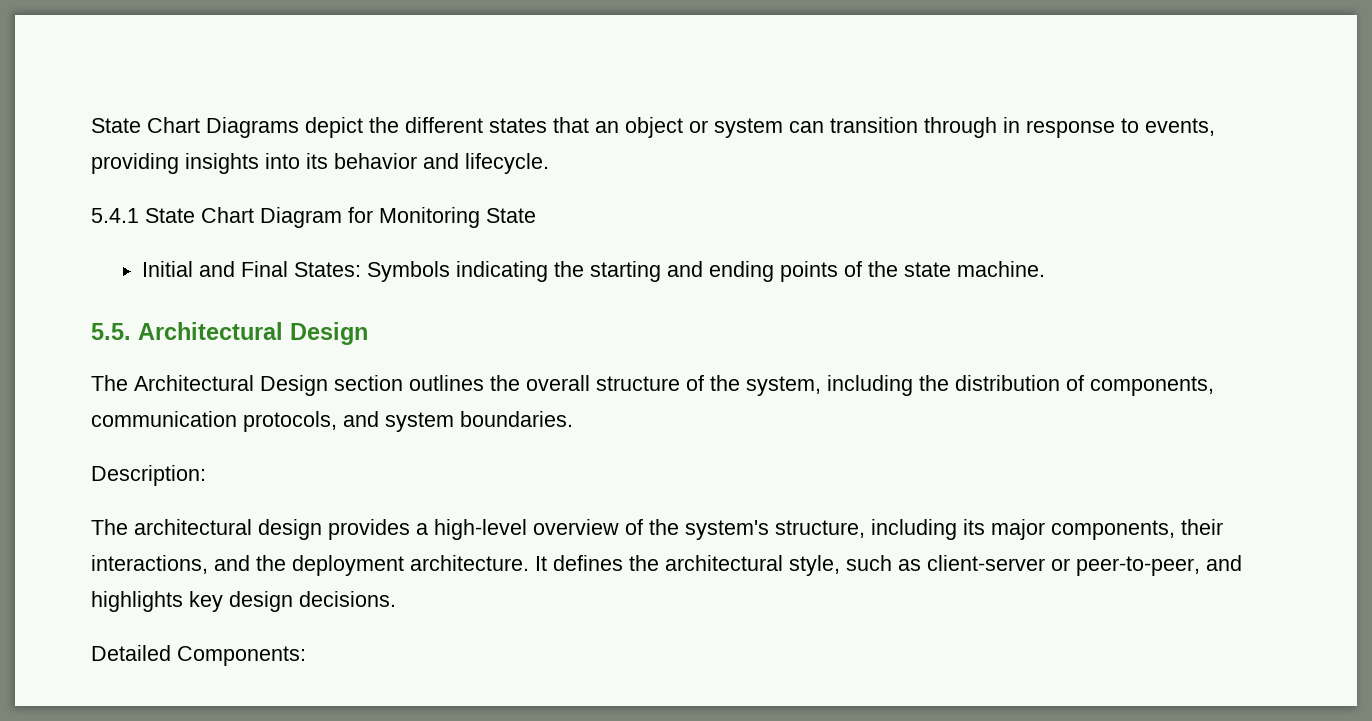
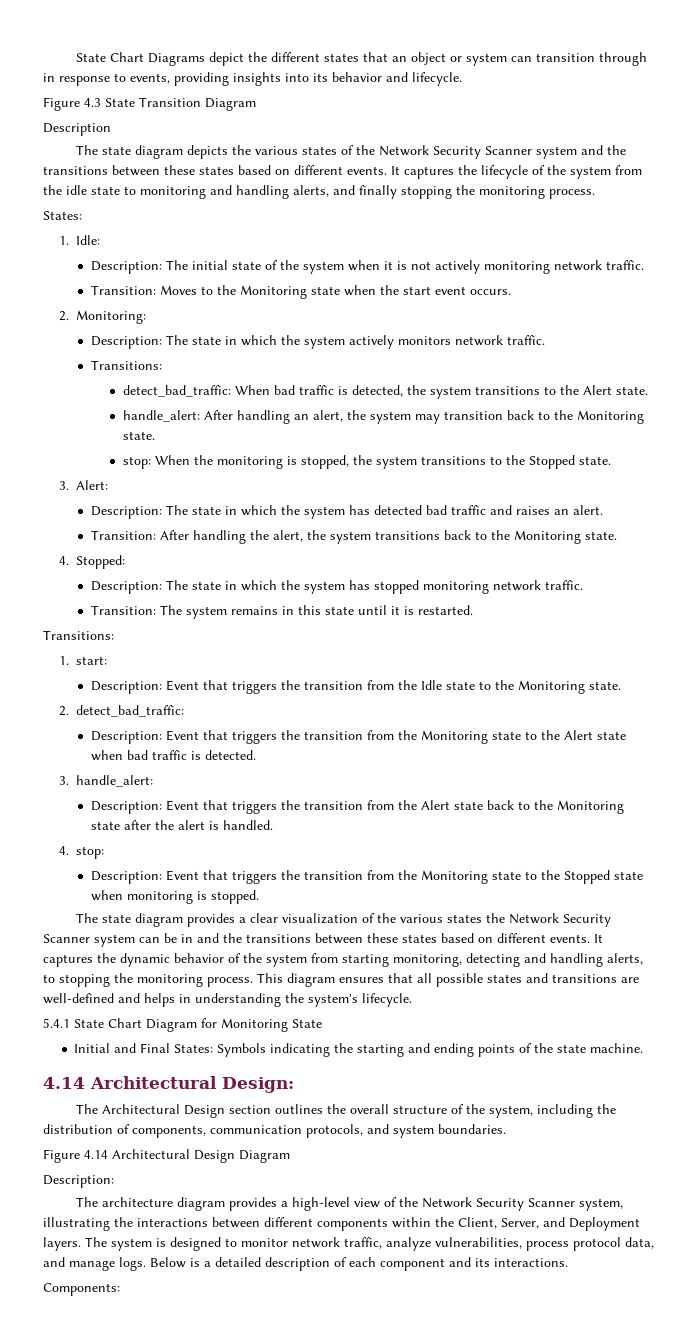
+ Figure 4.3 State Transition Diagram
+ Description
+ The state diagram depicts the various states of the Network Security Scanner system and the transitions between these states based on different events. It captures the lifecycle of the system from the idle state to monitoring and handling alerts, and finally stopping the monitoring process.
+ States:
+ 1. Idle:
+ Description: The initial state of the system when it is not actively monitoring network traffic.
+ Transition: Moves to the Monitoring state when the start event occurs.
+ 2. Monitoring:
+ Description: The state in which the system actively monitors network traffic.
+ Transitions:
+ detect_bad_traffic: When bad traffic is detected, the system transitions to the Alert state.
+ handle_alert: After handling an alert, the system may transition back to the Monitoring state.
+ stop: When the monitoring is stopped, the system transitions to the Stopped state.
+ 3. Alert:
+ Description: The state in which the system has detected bad traffic and raises an alert.
+ Transition: After handling the alert, the system transitions back to the Monitoring state.
+ 4. Stopped:
+ Description: The state in which the system has stopped monitoring network traffic.
+ Transition: The system remains in this state until it is restarted.
+ Transitions:
+ 1. start:
+ Description: Event that triggers the transition from the Idle state to the Monitoring state.
+ 2. detect_bad_traffic:
+ Description: Event that triggers the transition from the Monitoring state to the Alert state when bad traffic is detected.
+ 3. handle_alert:
+ Description: Event that triggers the transition from the Alert state back to the Monitoring state after the alert is handled.
+ 4. stop:
+ Description: Event that triggers the transition from the Monitoring state to the Stopped state when monitoring is stopped.
+ The state diagram provides a clear visualization of the various states the Network Security Scanner system can be in and the transitions between these states based on different events. It captures the dynamic behavior of the system from starting monitoring, detecting and handling alerts, to stopping the monitoring process. This diagram ensures that all possible states and transitions are well-defined and helps in understanding the system's lifecycle.
- 5.5. Architectural Design
+ 4.14 Architectural Design:
+ Figure 4.14 Architectural Design Diagram
- The architectural design provides a high-level overview of the system's structure, including its major components, their interactions, and the deployment architecture. It defines the architectural style, such as client-server or peer-to-peer, and highlights key design decisions.
- Detailed Components:
+ The architecture diagram provides a high-level view of the Network Security Scanner system, illustrating the interactions between different components within the Client, Server, and Deployment layers. The system is designed to monitor network traffic, analyze vulnerabilities, process protocol data, and manage logs. Below is a detailed description of each component and its interactions.
+ Components:

